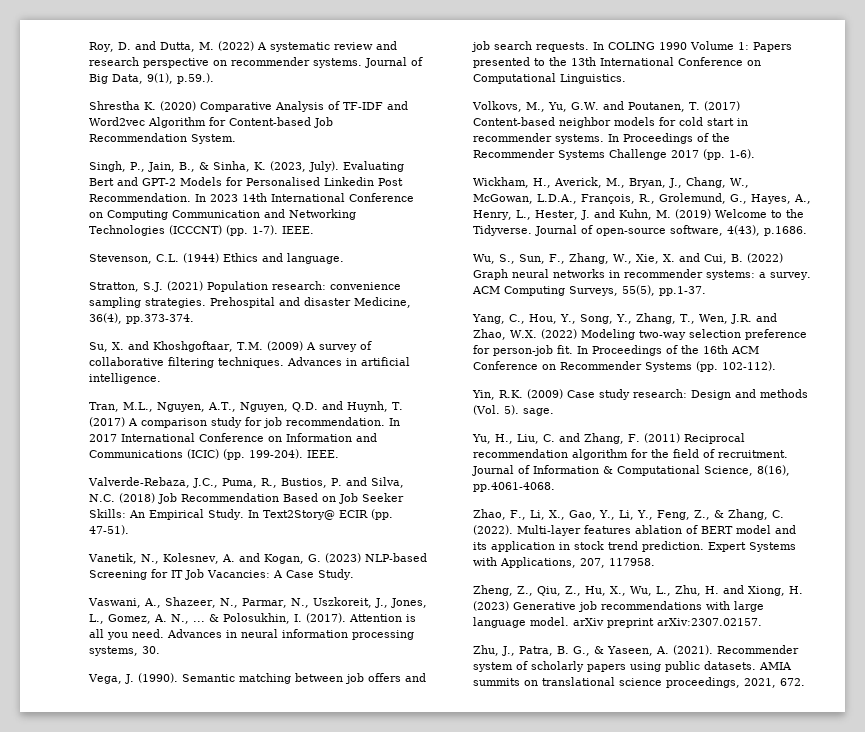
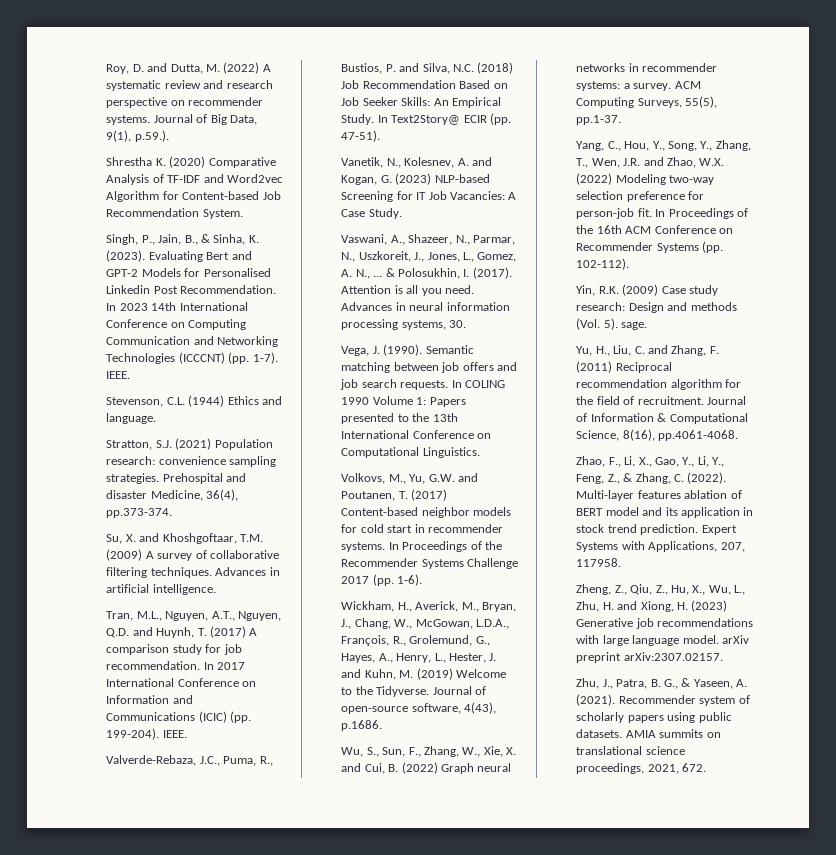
- Singh, P., Jain, B., & Sinha, K. (2023, July).
+ Singh, P., Jain, B., & Sinha, K. (2023).

